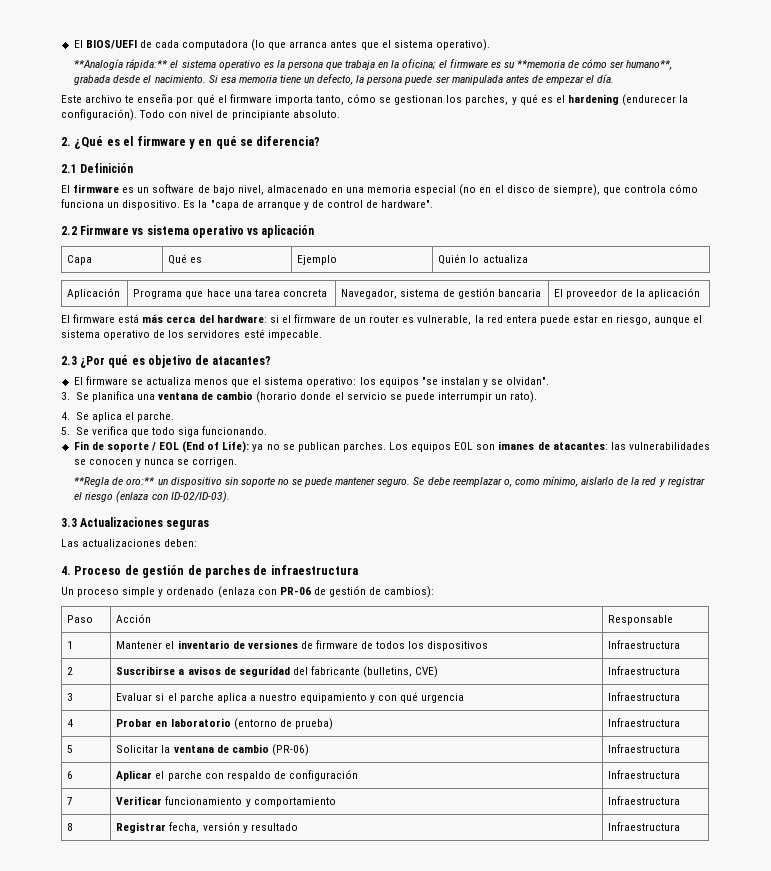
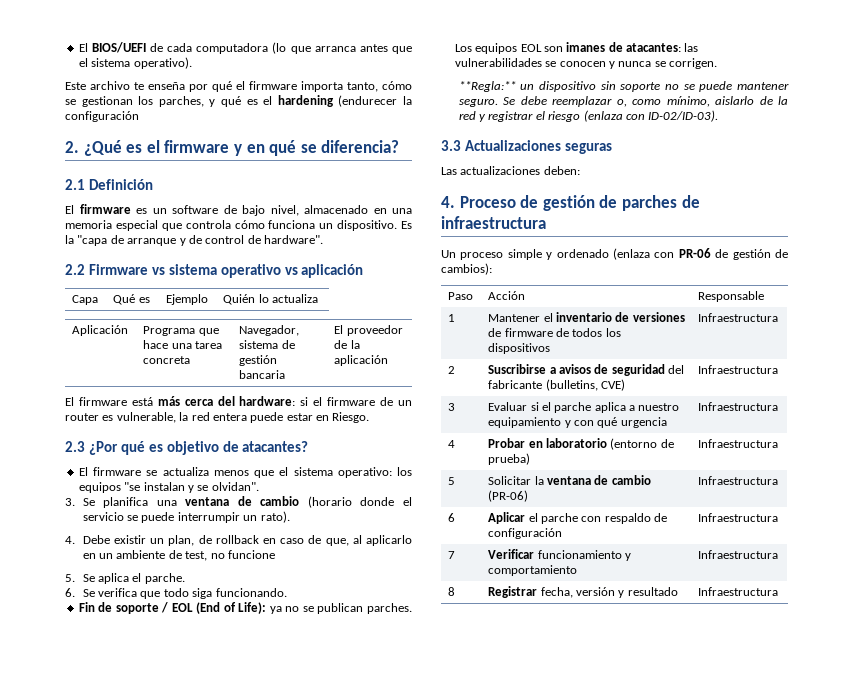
- **Analogía rápida:** el sistema operativo es la persona que trabaja en la oficina; el firmware es su **memoria de cómo ser humano**, grabada desde el nacimiento. Si esa memoria tiene un defecto, la persona puede ser manipulada antes de empezar el día.
- Este archivo te enseña por qué el firmware importa tanto, cómo se gestionan los parches, y qué es el hardening (endurecer la configuración). Todo con nivel de principiante absoluto.
+ Este archivo te enseña por qué el firmware importa tanto, cómo se gestionan los parches, y qué es el hardening (endurecer la configuración
- El firmware es un software de bajo nivel, almacenado en una memoria especial (no en el disco de siempre), que controla cómo funciona un dispositivo.
+ El firmware es un software de bajo nivel, almacenado en una memoria especial que controla cómo funciona un dispositivo.
- El firmware está más cerca del hardware: si el firmware de un router es vulnerable, la red entera puede estar en riesgo, aunque el sistema operativo de los servidores esté impecable.
+ El firmware está más cerca del hardware: si el firmware de un router es vulnerable, la red entera puede estar en Riesgo.
- 4. Se aplica el parche.
+ 4. Debe existir un plan, de rollback en caso de que, al aplicarlo en un ambiente de test, no funcione
+ 5. Se aplica el parche.
- 5. Se verifica que todo siga funcionando.
+ 6. Se verifica que todo siga funcionando.
- **Regla de oro:** un dispositivo sin soporte no se puede mantener seguro.
+ **Regla:** un dispositivo sin soporte no se puede mantener seguro.

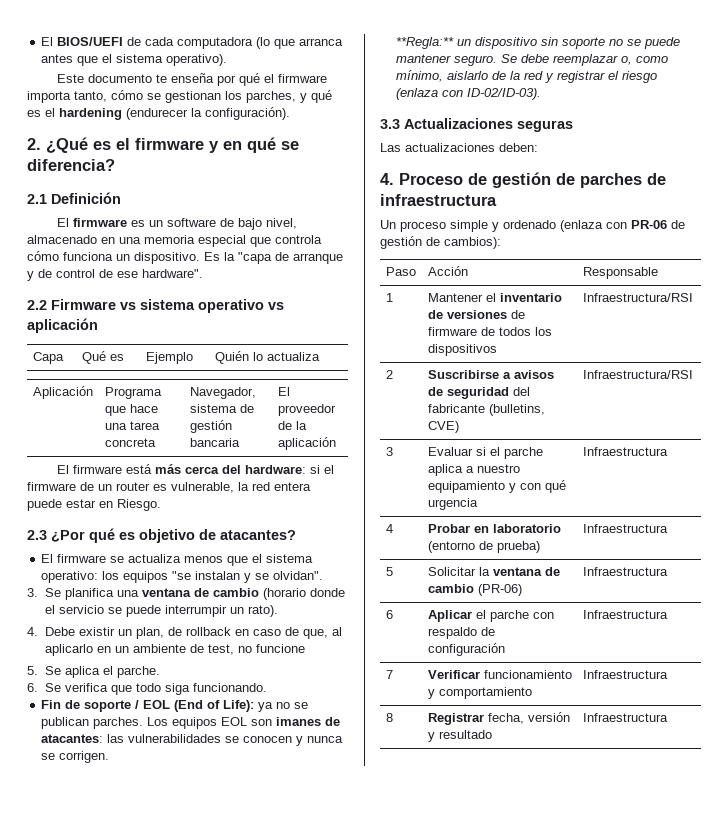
- Este archivo te enseña por qué el firmware importa tanto, cómo se gestionan los parches, y qué es el hardening (endurecer la configuración
+ Este documento te enseña por qué el firmware importa tanto, cómo se gestionan los parches, y qué es el hardening (endurecer la configuración).
- Es la "capa de arranque y de control de hardware".
+ Es la "capa de arranque y de control de ese hardware".
- 1 | Mantener el inventario de versiones de firmware de todos los dispositivos | Infraestructura
+ 1 | Mantener el inventario de versiones de firmware de todos los dispositivos | Infraestructura/RSI
- 2 | Suscribirse a avisos de seguridad del fabricante (bulletins, CVE) | Infraestructura
+ 2 | Suscribirse a avisos de seguridad del fabricante (bulletins, CVE) | Infraestructura/RSI

